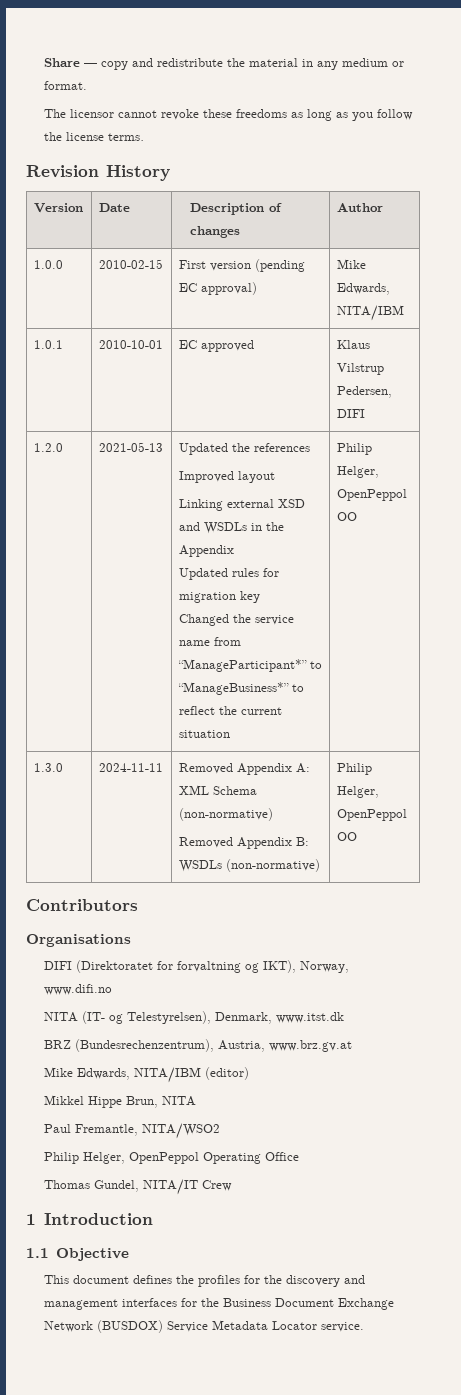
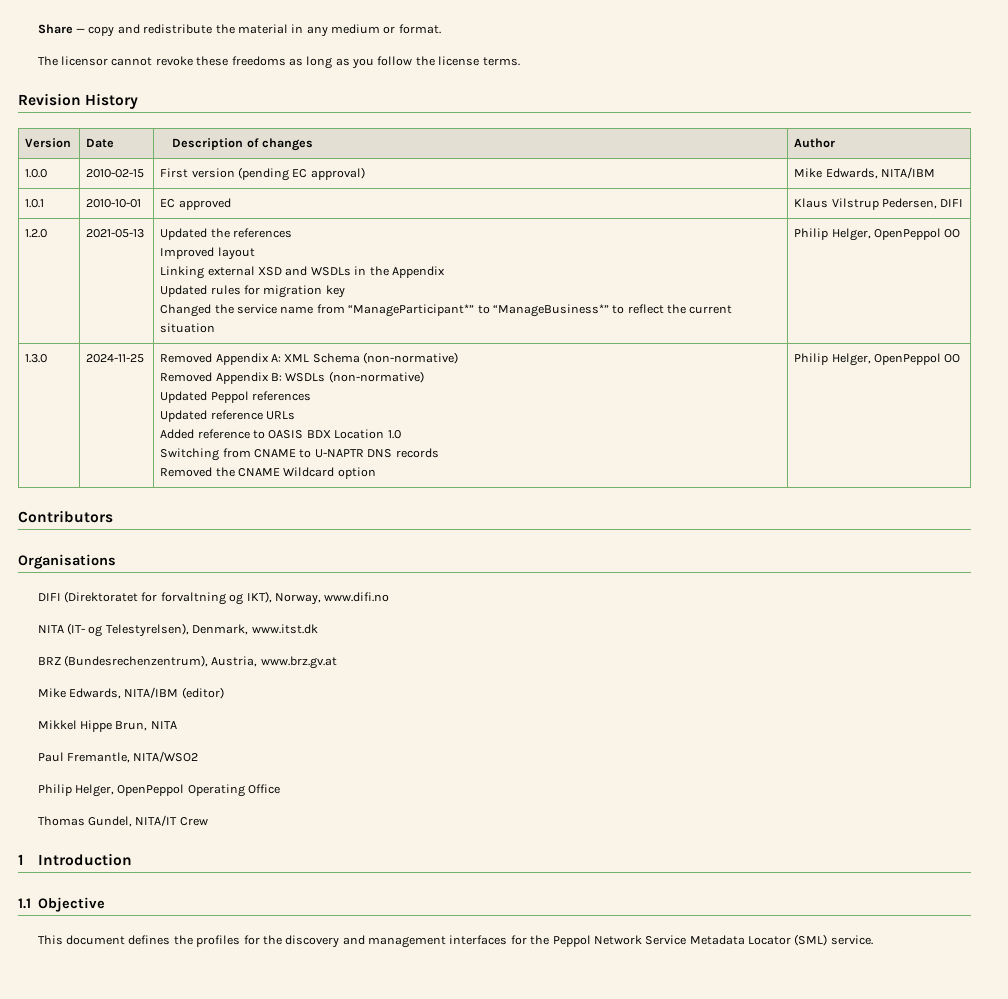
- 2024-11-11
+ 2024-11-25
+ Updated Peppol references
+ Updated reference URLs
+ Added reference to OASIS BDX Location 1.0
+ Switching from CNAME to U-NAPTR DNS records
+ Removed the CNAME Wildcard option
- This document defines the profiles for the discovery and management interfaces for the Business Document Exchange Network (BUSDOX) Service Metadata Locator service.
+ This document defines the profiles for the discovery and management interfaces for the Peppol Network Service Metadata Locator (SML) service.

